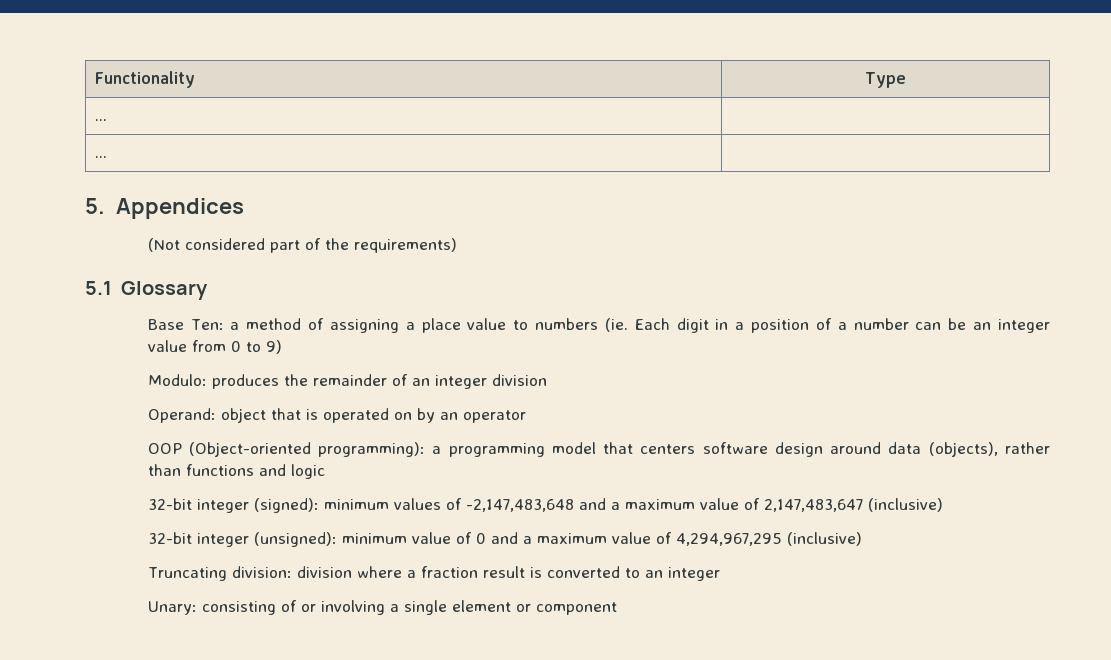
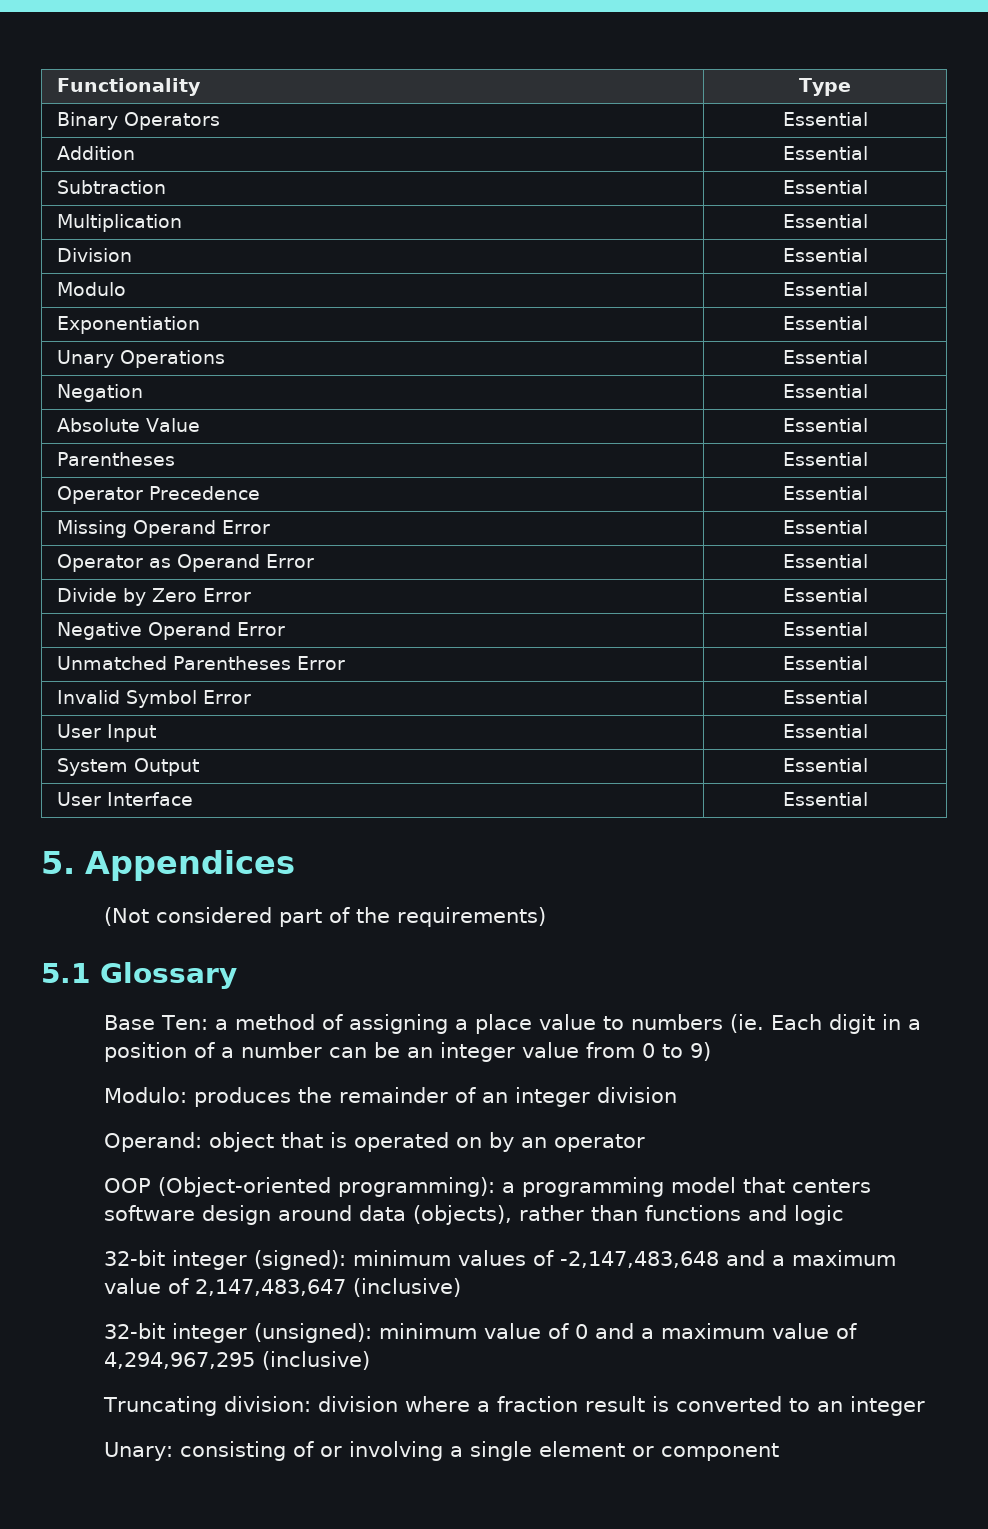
  Functionality | Type
- ... |
- ... |
+ Binary Operators | Essential
+ Addition | Essential
+ Subtraction | Essential
+ Multiplication | Essential
+ Division | Essential
+ Modulo | Essential
+ Exponentiation | Essential
+ Unary Operations | Essential
+ Negation | Essential
+ Absolute Value | Essential
+ Parentheses | Essential
+ Operator Precedence | Essential
+ Missing Operand Error | Essential
+ Operator as Operand Error | Essential
+ Divide by Zero Error | Essential
+ Negative Operand Error | Essential
+ Unmatched Parentheses Error | Essential
+ Invalid Symbol Error | Essential
+ User Input | Essential
+ System Output | Essential
+ User Interface | Essential

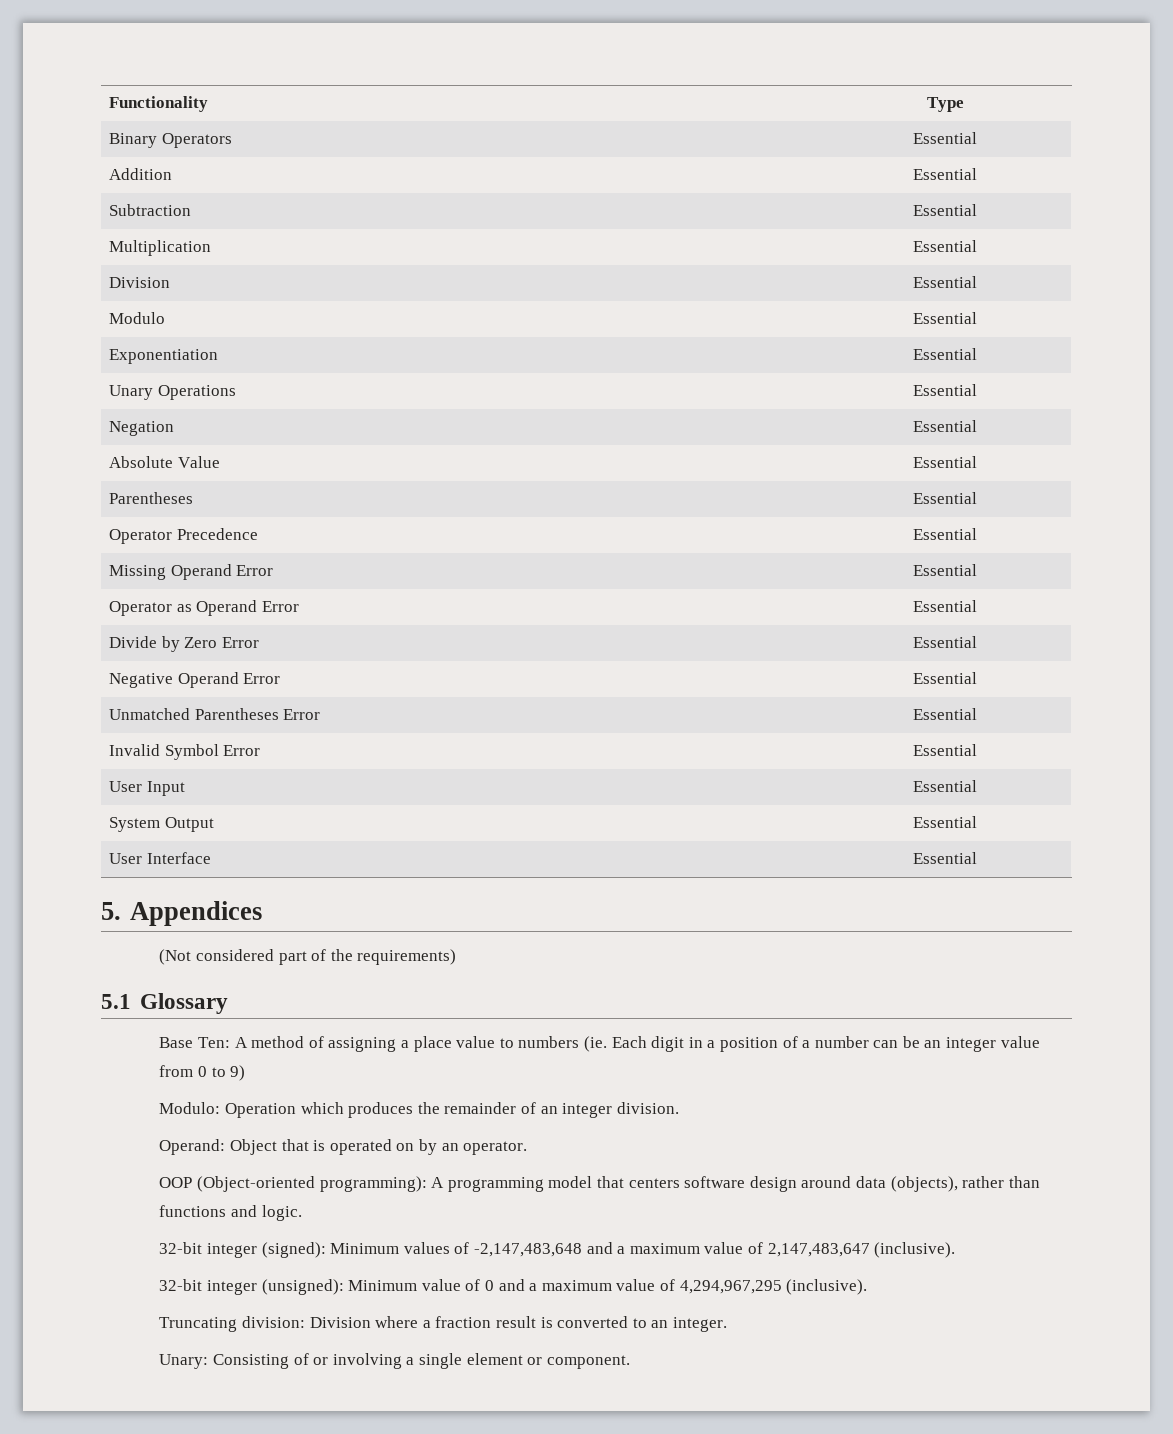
- Base Ten: a method of assigning a place value to numbers (ie. Each digit in a position of a number can be an integer value from 0 to 9)
+ Base Ten: A method of assigning a place value to numbers (ie. Each digit in a position of a number can be an integer value from 0 to 9)
- Modulo: produces the remainder of an integer division
+ Modulo: Operation which produces the remainder of an integer division.
- Operand: object that is operated on by an operator
+ Operand: Object that is operated on by an operator.
- OOP (Object-oriented programming): a programming model that centers software design around data (objects), rather than functions and logic
+ OOP (Object-oriented programming): A programming model that centers software design around data (objects), rather than functions and logic.
- 32-bit integer (signed): minimum values of -2,147,483,648 and a maximum value of 2,147,483,647 (inclusive)
+ 32-bit integer (signed): Minimum values of -2,147,483,648 and a maximum value of 2,147,483,647 (inclusive).
- 32-bit integer (unsigned): minimum value of 0 and a maximum value of 4,294,967,295 (inclusive)
+ 32-bit integer (unsigned): Minimum value of 0 and a maximum value of 4,294,967,295 (inclusive).
- Truncating division: division where a fraction result is converted to an integer
+ Truncating division: Division where a fraction result is converted to an integer.
- Unary: consisting of or involving a single element or component
+ Unary: Consisting of or involving a single element or component.

